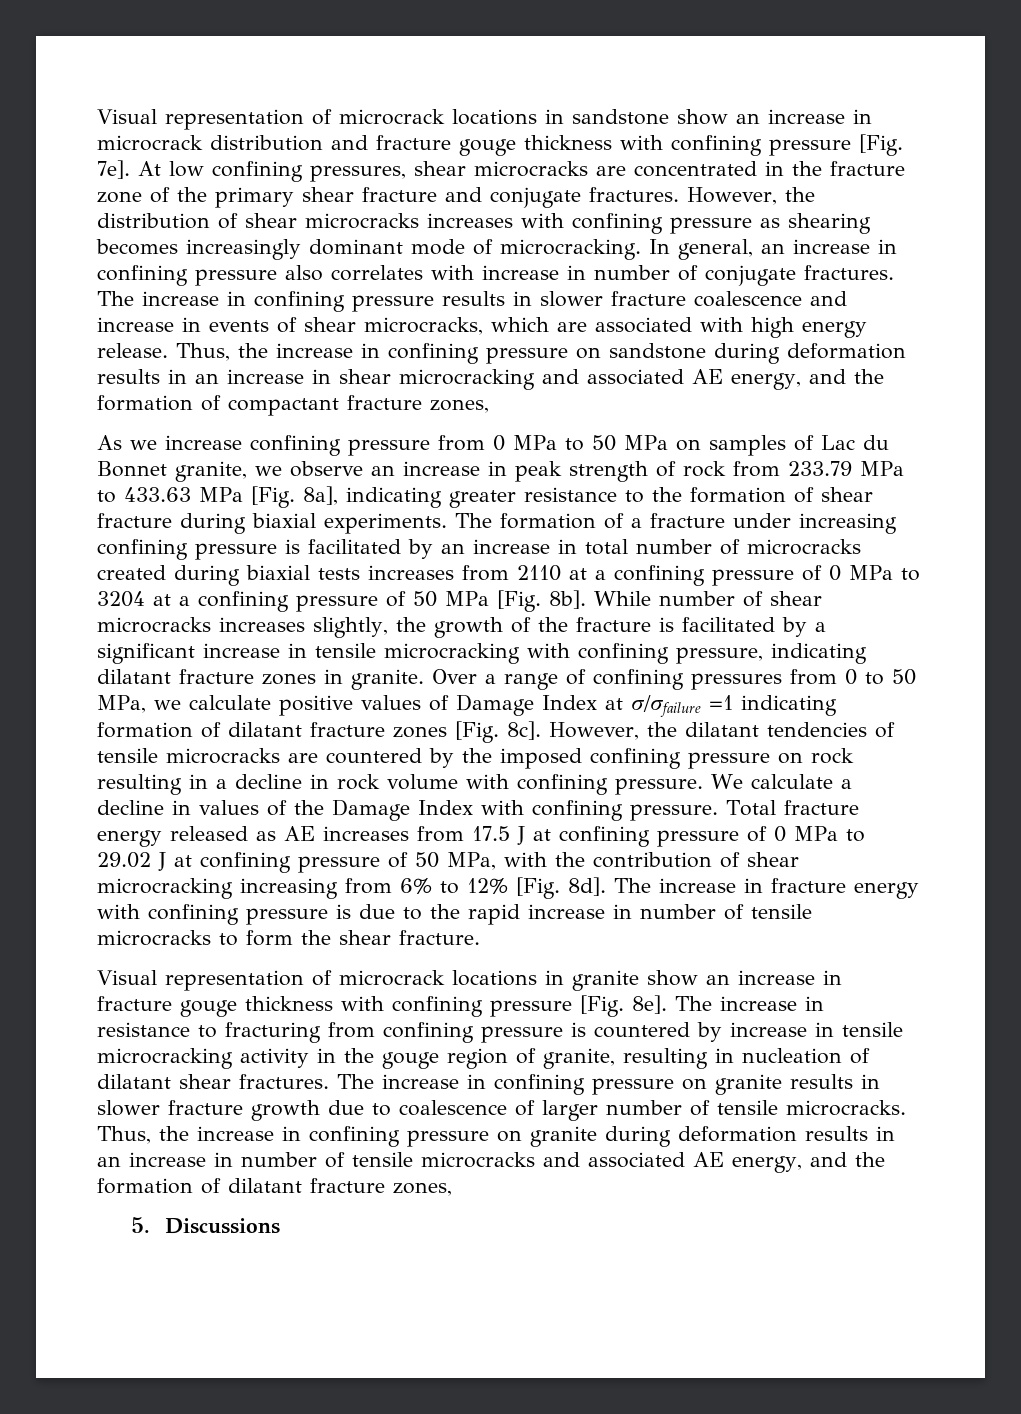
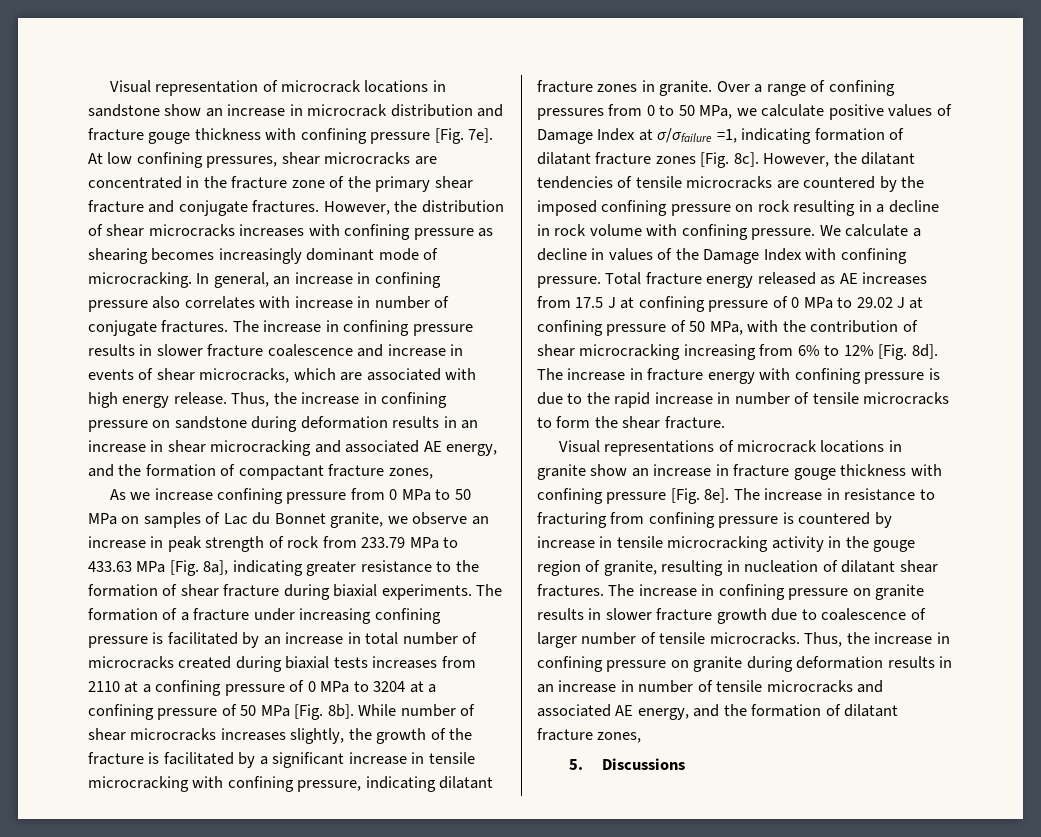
- Over a range of confining pressures from 0 to 50 MPa, we calculate positive values of Damage Index at σ/σfailure =1 indicating formation of dilatant fracture zones [Fig. 8c].
+ Over a range of confining pressures from 0 to 50 MPa, we calculate positive values of Damage Index at σ/σfailure =1, indicating formation of dilatant fracture zones [Fig. 8c].
- Visual representation of microcrack locations in granite show an increase in fracture gouge thickness with confining pressure [Fig. 8e].
+ Visual representations of microcrack locations in granite show an increase in fracture gouge thickness with confining pressure [Fig. 8e].

